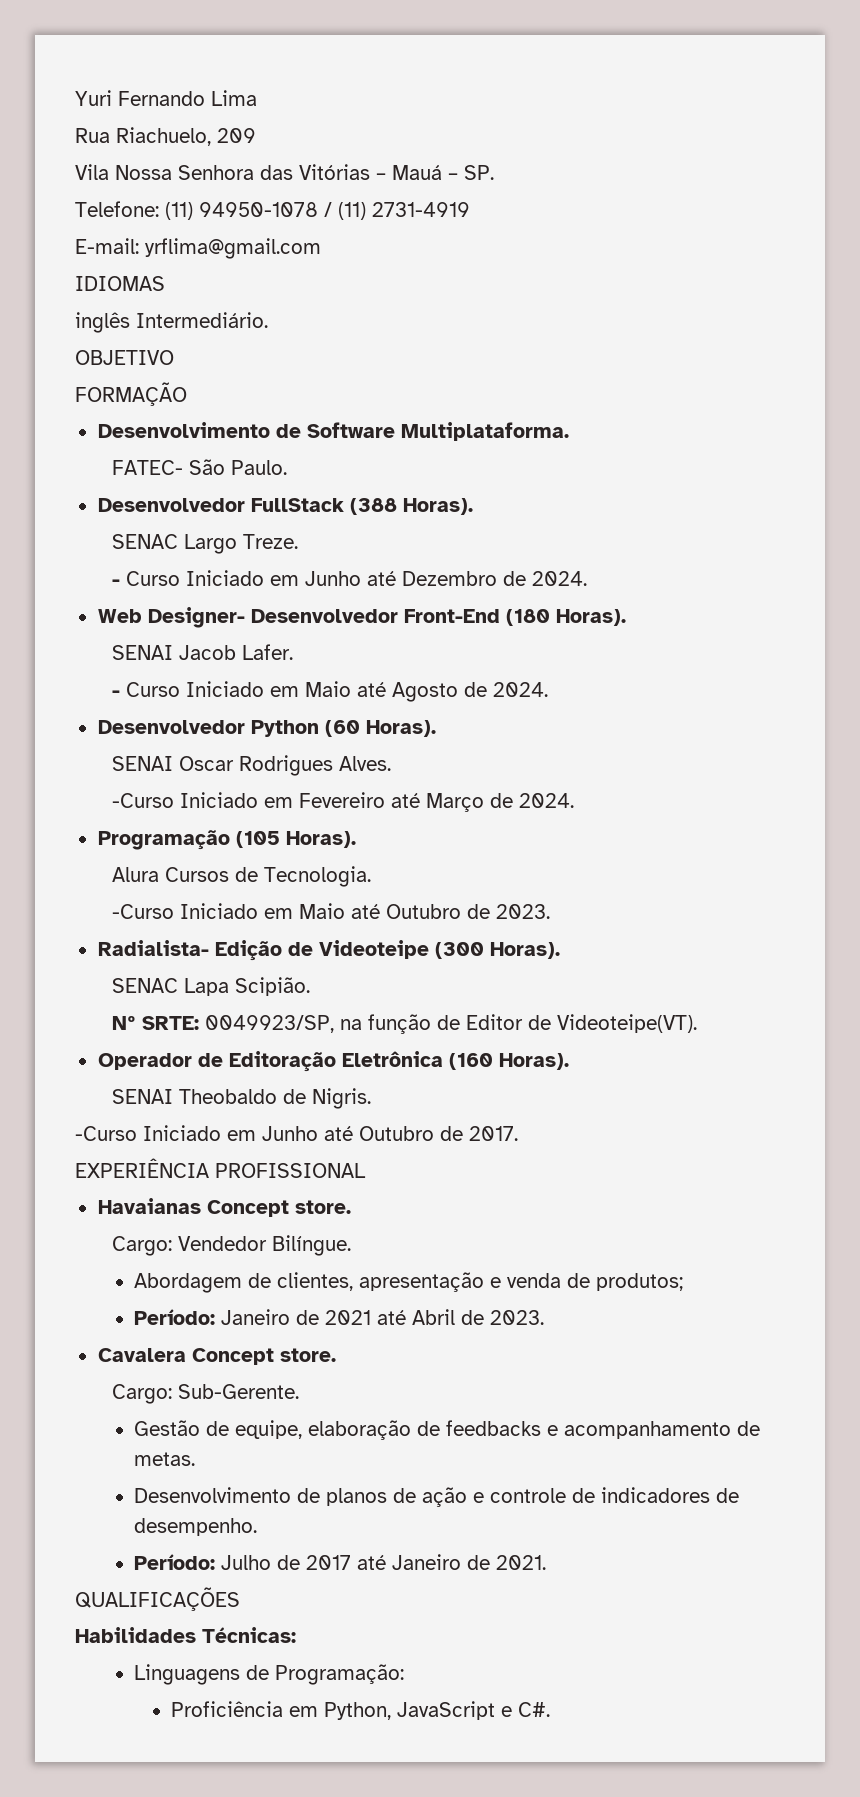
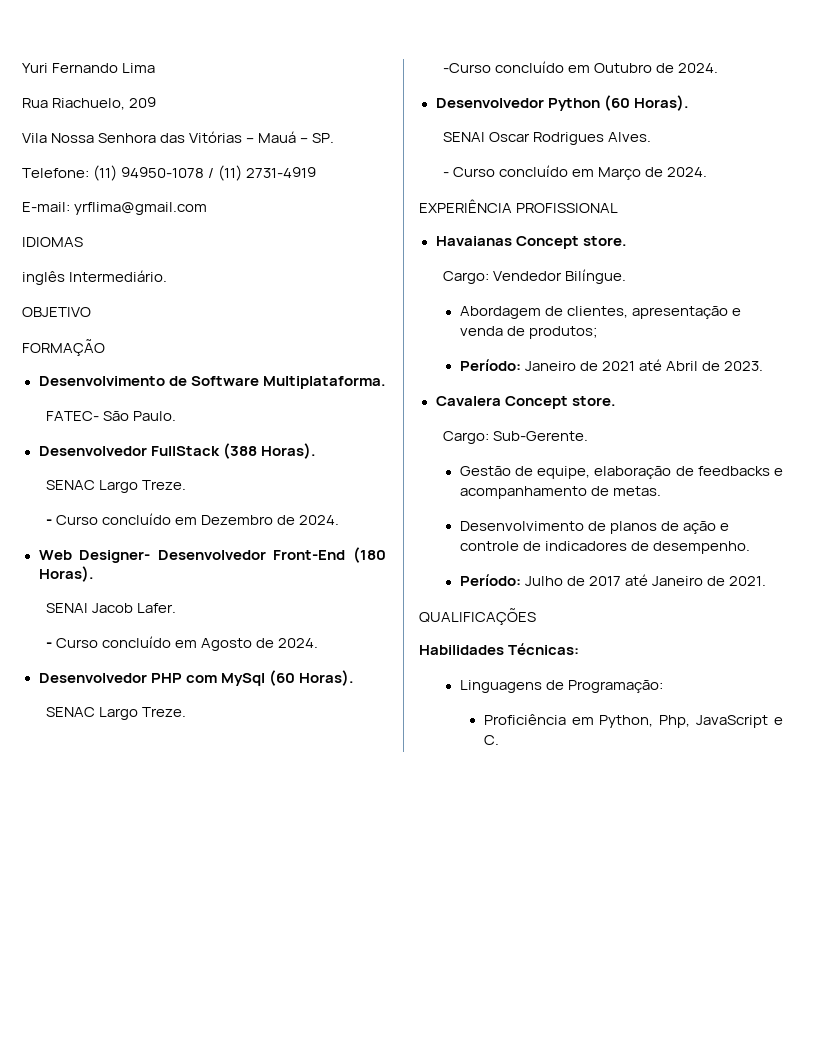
- - Curso Iniciado em Junho até Dezembro de 2024.
+ - Curso concluído em Dezembro de 2024.
- - Curso Iniciado em Maio até Agosto de 2024.
+ - Curso concluído em Agosto de 2024.
+ Desenvolvedor PHP com MySql (60 Horas).
+ SENAC Largo Treze.
+ -Curso concluído em Outubro de 2024.
- -Curso Iniciado em Fevereiro até Março de 2024.
- Programação (105 Horas).
- Alura Cursos de Tecnologia.
- -Curso Iniciado em Maio até Outubro de 2023.
- Radialista- Edição de Videoteipe (300 Horas).
- SENAC Lapa Scipião.
- Nº SRTE: 0049923/SP, na função de Editor de Videoteipe(VT).
- Operador de Editoração Eletrônica (160 Horas).
- SENAI Theobaldo de Nigris.
- -Curso Iniciado em Junho até Outubro de 2017.
+ - Curso concluído em Março de 2024.
- Proficiência em Python, JavaScript e C#.
+ Proficiência em Python, Php, JavaScript e C.

